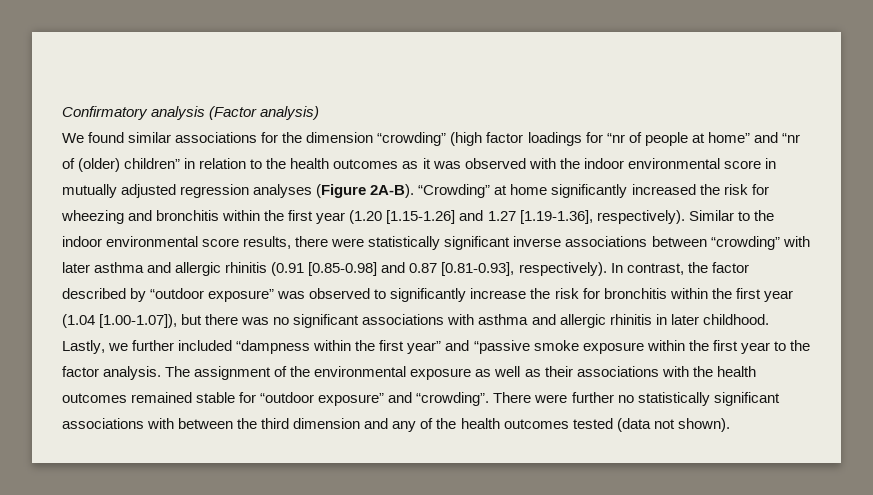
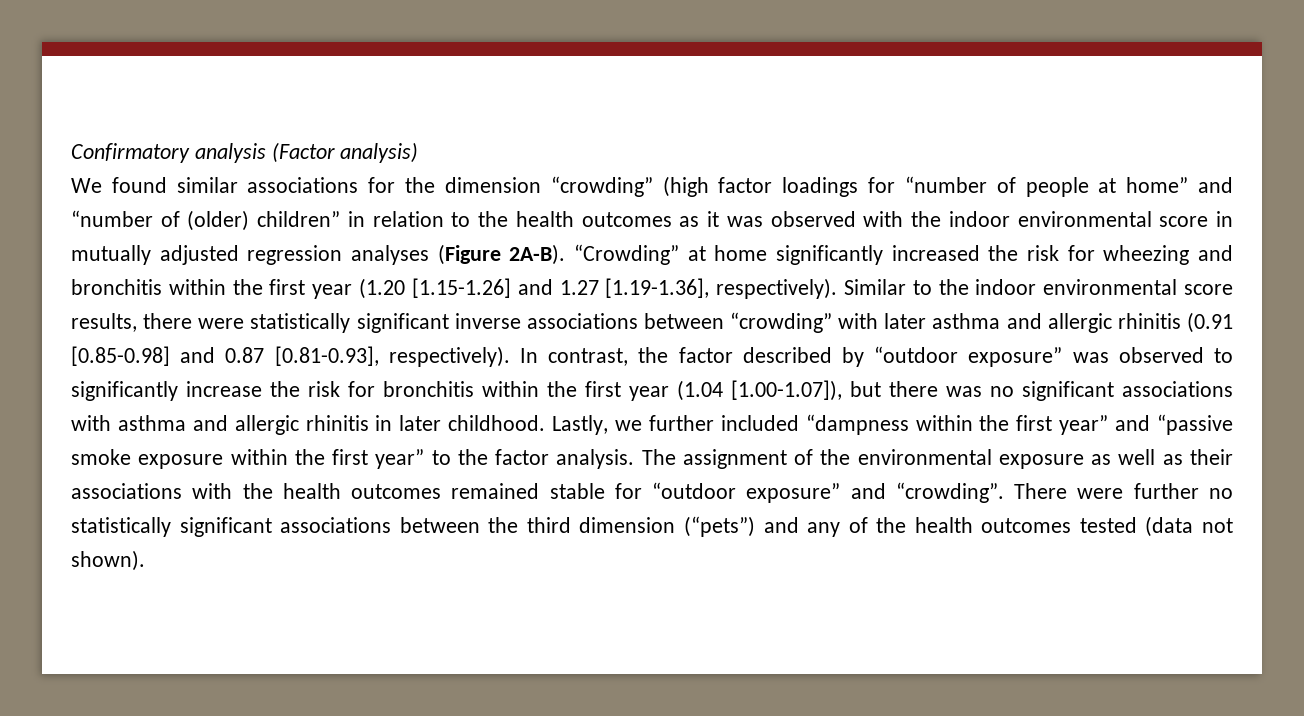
- We found similar associations for the dimension “crowding” (high factor loadings for “nr of people at home” and “nr of (older) children” in relation to the health outcomes as it was observed with the indoor environmental score in mutually adjusted regression analyses (Figure 2A-B).
+ We found similar associations for the dimension “crowding” (high factor loadings for “number of people at home” and “number of (older) children” in relation to the health outcomes as it was observed with the indoor environmental score in mutually adjusted regression analyses (Figure 2A-B).
- Lastly, we further included “dampness within the first year” and “passive smoke exposure within the first year to the factor analysis.
+ Lastly, we further included “dampness within the first year” and “passive smoke exposure within the first year” to the factor analysis.
- There were further no statistically significant associations with between the third dimension and any of the health outcomes tested (data not shown).
+ There were further no statistically significant associations between the third dimension (“pets”) and any of the health outcomes tested (data not shown).

